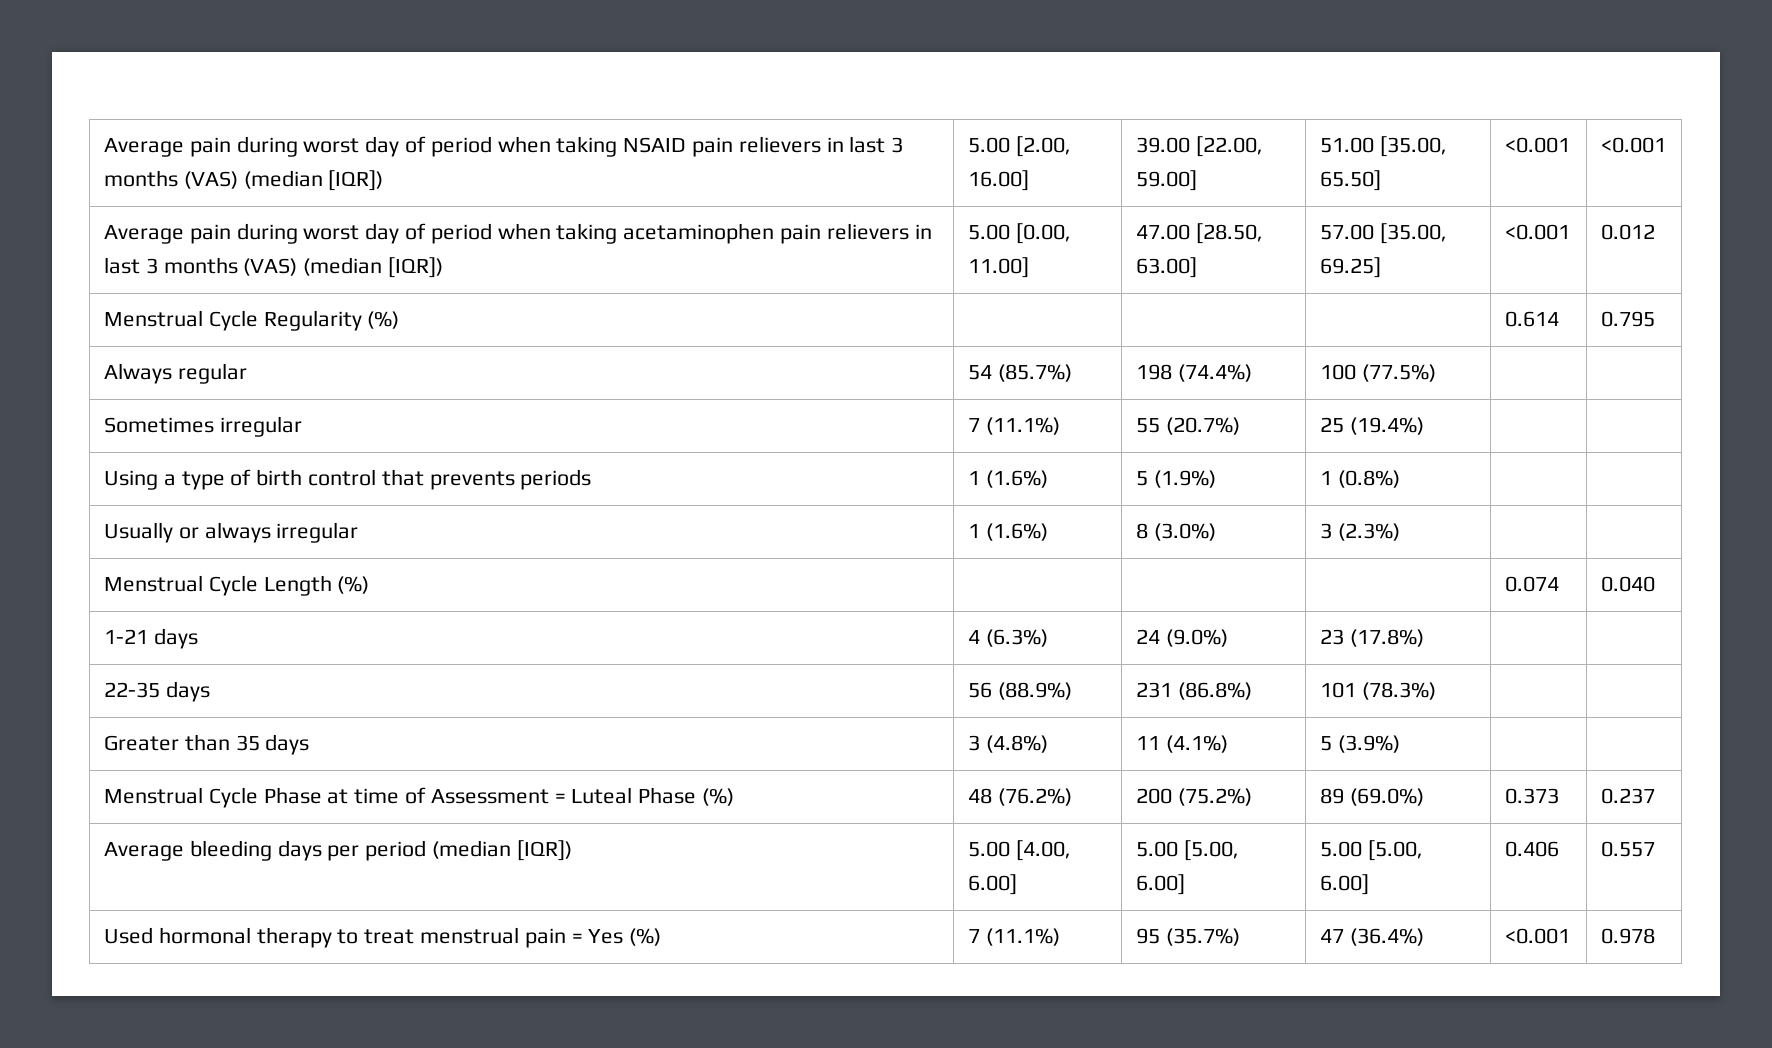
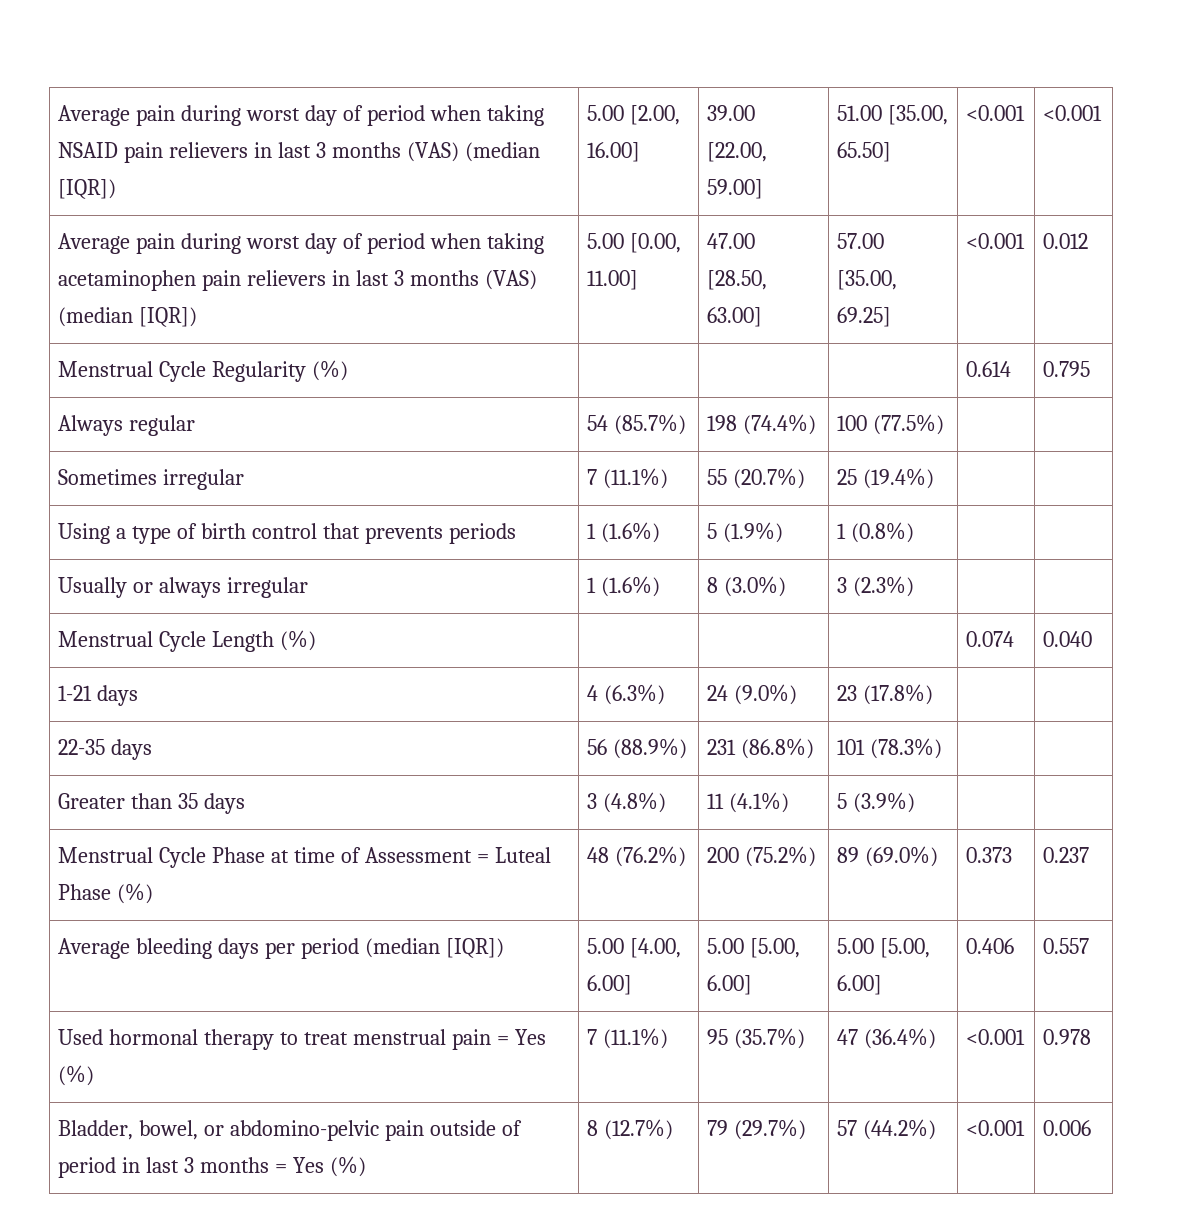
+ Bladder, bowel, or abdomino-pelvic pain outside of period in last 3 months = Yes (%) | 8 (12.7%) | 79 (29.7%) | 57 (44.2%) | <0.001 | 0.006

